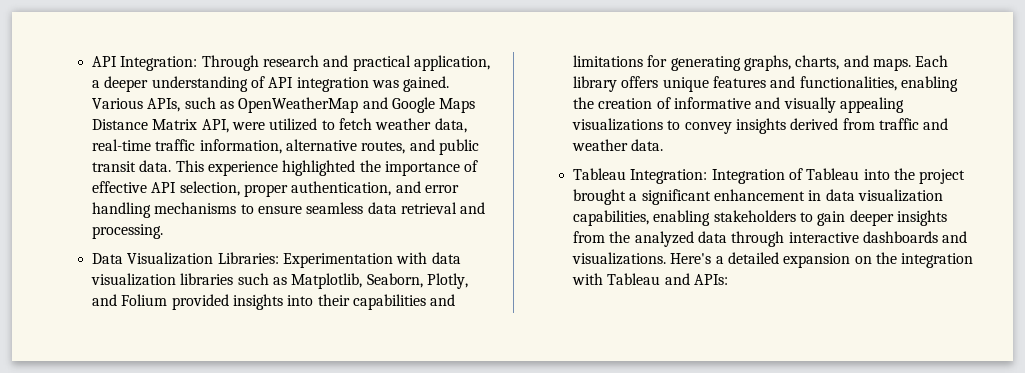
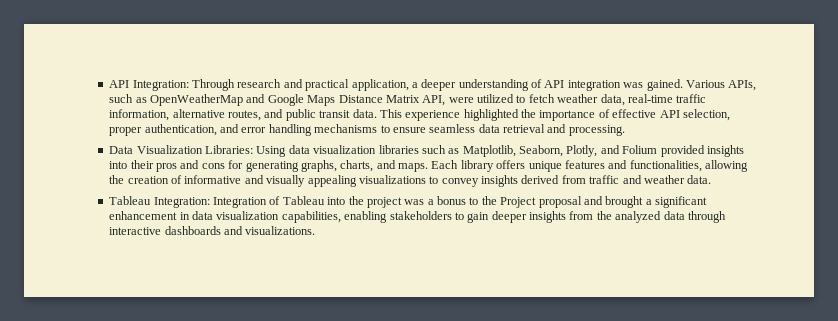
- Data Visualization Libraries: Experimentation with data visualization libraries such as Matplotlib, Seaborn, Plotly, and Folium provided insights into their capabilities and limitations for generating graphs, charts, and maps.
+ Data Visualization Libraries: Using data visualization libraries such as Matplotlib, Seaborn, Plotly, and Folium provided insights into their pros and cons for generating graphs, charts, and maps.
- Each library offers unique features and functionalities, enabling the creation of informative and visually appealing visualizations to convey insights derived from traffic and weather data.
+ Each library offers unique features and functionalities, allowing the creation of informative and visually appealing visualizations to convey insights derived from traffic and weather data.
- Tableau Integration: Integration of Tableau into the project brought a significant enhancement in data visualization capabilities, enabling stakeholders to gain deeper insights from the analyzed data through interactive dashboards and visualizations. Here's a detailed expansion on the integration with Tableau and APIs:
+ Tableau Integration: Integration of Tableau into the project was a bonus to the Project proposal and brought a significant enhancement in data visualization capabilities, enabling stakeholders to gain deeper insights from the analyzed data through interactive dashboards and visualizations.

